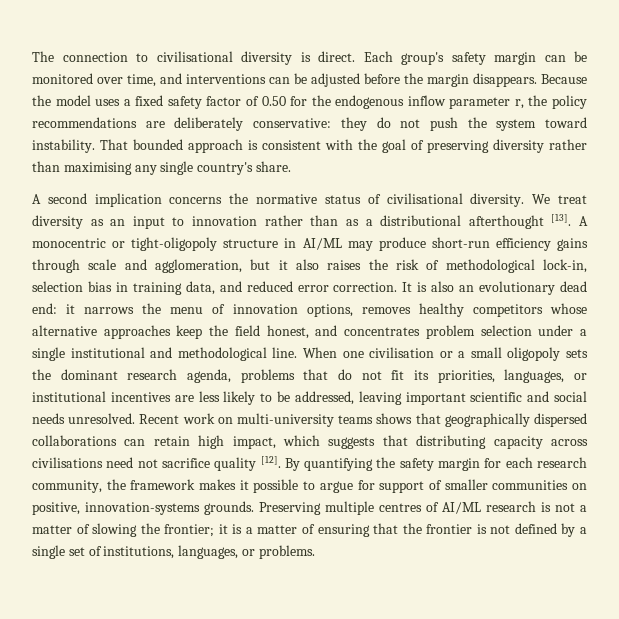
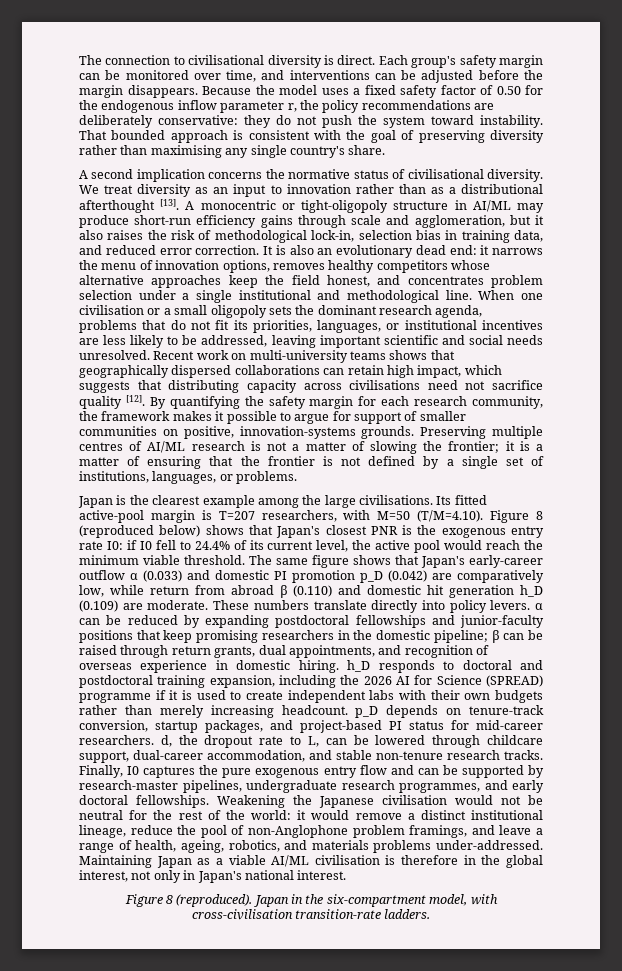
+ Japan is the clearest example among the large civilisations. Its fitted active-pool margin is T=207 researchers, with M=50 (T/M=4.10). Figure 8 (reproduced below) shows that Japan's closest PNR is the exogenous entry rate I0: if I0 fell to 24.4% of its current level, the active pool would reach the minimum viable threshold. The same figure shows that Japan's early-career outflow α (0.033) and domestic PI promotion p_D (0.042) are comparatively low, while return from abroad β (0.110) and domestic hit generation h_D (0.109) are moderate. These numbers translate directly into policy levers. α can be reduced by expanding postdoctoral fellowships and junior-faculty positions that keep promising researchers in the domestic pipeline; β can be raised through return grants, dual appointments, and recognition of overseas experience in domestic hiring. h_D responds to doctoral and postdoctoral training expansion, including the 2026 AI for Science (SPREAD) programme if it is used to create independent labs with their own budgets rather than merely increasing headcount. p_D depends on tenure-track conversion, startup packages, and project-based PI status for mid-career researchers. d, the dropout rate to L, can be lowered through childcare support, dual-career accommodation, and stable non-tenure research tracks. Finally, I0 captures the pure exogenous entry flow and can be supported by research-master pipelines, undergraduate research programmes, and early doctoral fellowships. Weakening the Japanese civilisation would not be neutral for the rest of the world: it would remove a distinct institutional lineage, reduce the pool of non-Anglophone problem framings, and leave a range of health, ageing, robotics, and materials problems under-addressed. Maintaining Japan as a viable AI/ML civilisation is therefore in the global interest, not only in Japan's national interest.
+ Figure 8 (reproduced). Japan in the six-compartment model, with cross-civilisation transition-rate ladders.

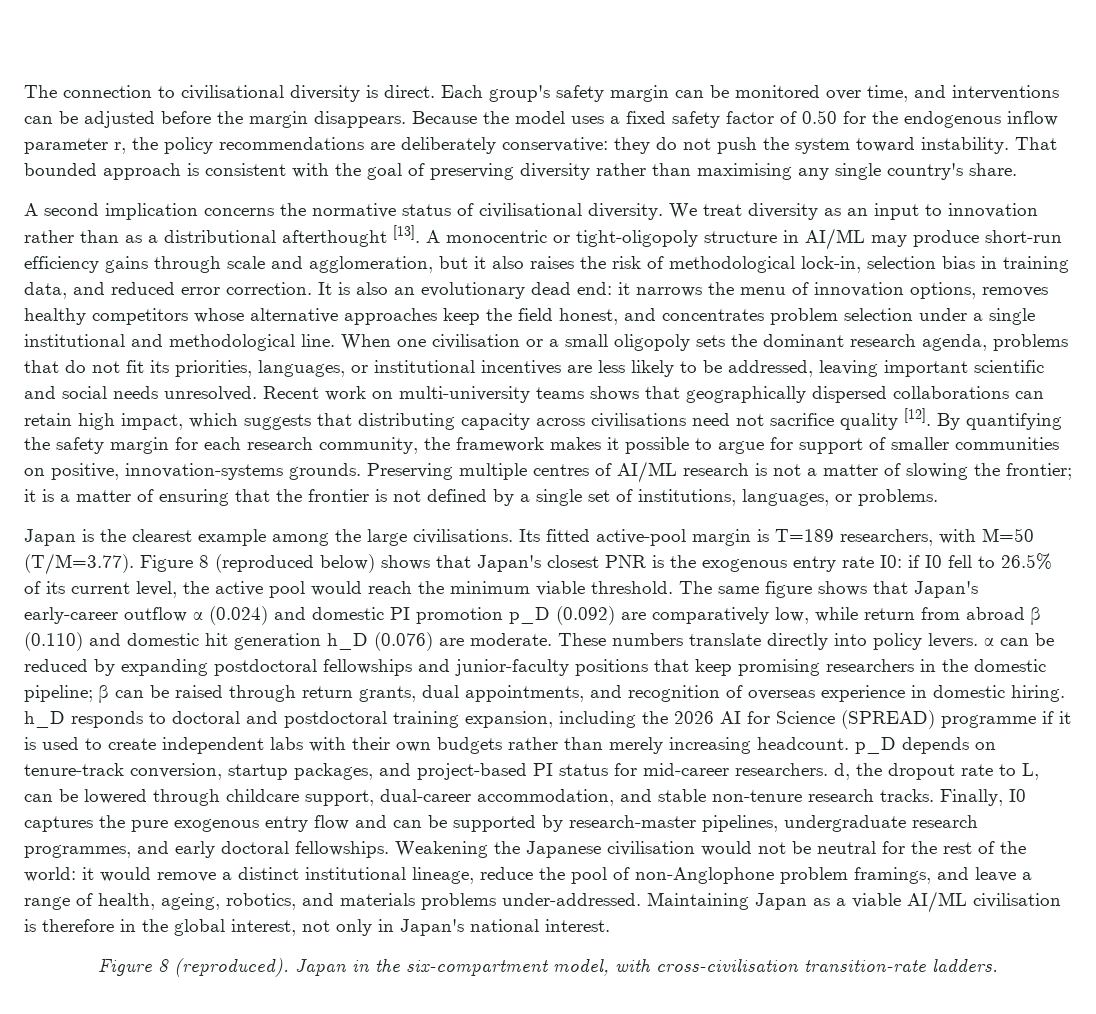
- Its fitted active-pool margin is T=207 researchers, with M=50 (T/M=4.10). Figure 8 (reproduced below) shows that Japan's closest PNR is the exogenous entry rate I0: if I0 fell to 24.4% of its current level, the active pool would reach the minimum viable threshold.
+ Its fitted active-pool margin is T=189 researchers, with M=50 (T/M=3.77). Figure 8 (reproduced below) shows that Japan's closest PNR is the exogenous entry rate I0: if I0 fell to 26.5% of its current level, the active pool would reach the minimum viable threshold.
- The same figure shows that Japan's early-career outflow α (0.033) and domestic PI promotion p_D (0.042) are comparatively low, while return from abroad β (0.110) and domestic hit generation h_D (0.109) are moderate.
+ The same figure shows that Japan's early-career outflow α (0.024) and domestic PI promotion p_D (0.092) are comparatively low, while return from abroad β (0.110) and domestic hit generation h_D (0.076) are moderate.

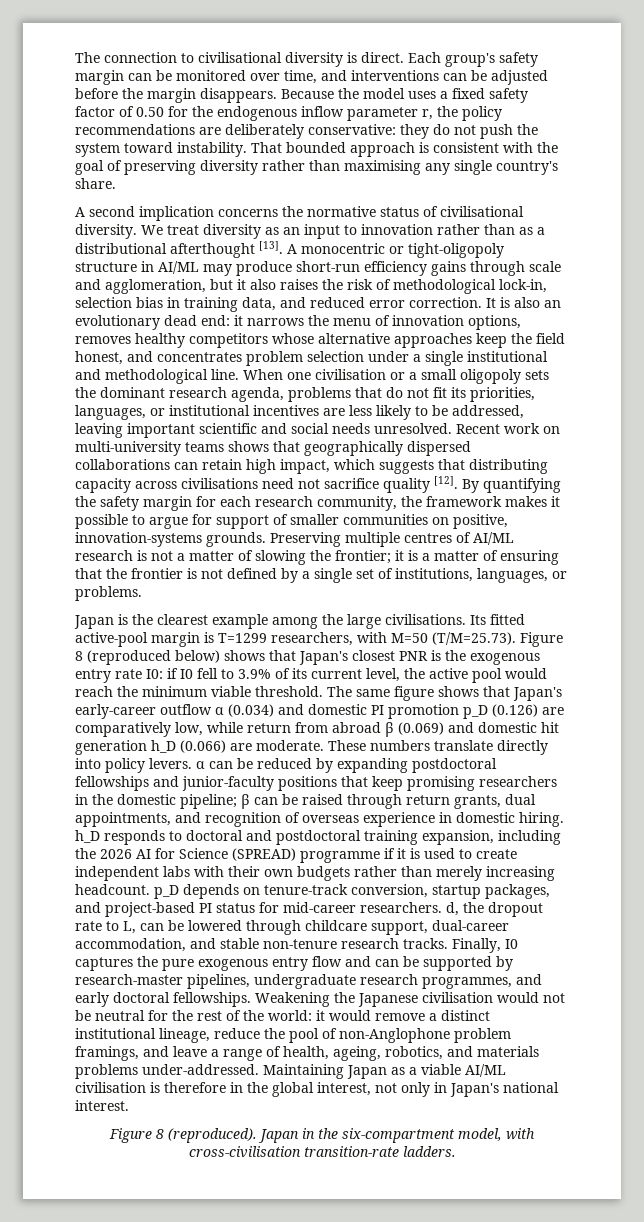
- Its fitted active-pool margin is T=189 researchers, with M=50 (T/M=3.77). Figure 8 (reproduced below) shows that Japan's closest PNR is the exogenous entry rate I0: if I0 fell to 26.5% of its current level, the active pool would reach the minimum viable threshold.
+ Its fitted active-pool margin is T=1299 researchers, with M=50 (T/M=25.73). Figure 8 (reproduced below) shows that Japan's closest PNR is the exogenous entry rate I0: if I0 fell to 3.9% of its current level, the active pool would reach the minimum viable threshold.
- The same figure shows that Japan's early-career outflow α (0.024) and domestic PI promotion p_D (0.092) are comparatively low, while return from abroad β (0.110) and domestic hit generation h_D (0.076) are moderate.
+ The same figure shows that Japan's early-career outflow α (0.034) and domestic PI promotion p_D (0.126) are comparatively low, while return from abroad β (0.069) and domestic hit generation h_D (0.066) are moderate.

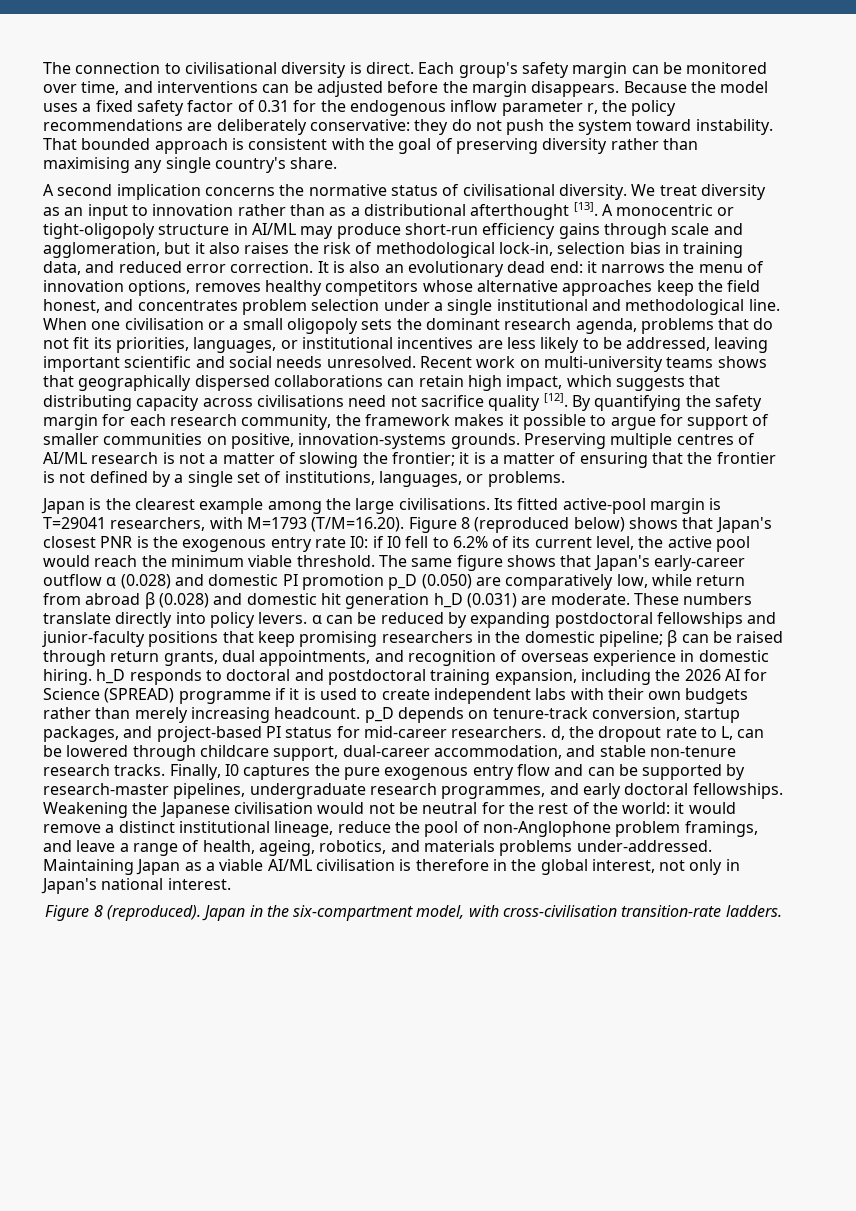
- Because the model uses a fixed safety factor of 0.50 for the endogenous inflow parameter r, the policy recommendations are deliberately conservative: they do not push the system toward instability.
+ Because the model uses a fixed safety factor of 0.31 for the endogenous inflow parameter r, the policy recommendations are deliberately conservative: they do not push the system toward instability.
- Its fitted active-pool margin is T=1299 researchers, with M=50 (T/M=25.73). Figure 8 (reproduced below) shows that Japan's closest PNR is the exogenous entry rate I0: if I0 fell to 3.9% of its current level, the active pool would reach the minimum viable threshold.
+ Its fitted active-pool margin is T=29041 researchers, with M=1793 (T/M=16.20). Figure 8 (reproduced below) shows that Japan's closest PNR is the exogenous entry rate I0: if I0 fell to 6.2% of its current level, the active pool would reach the minimum viable threshold.
- The same figure shows that Japan's early-career outflow α (0.034) and domestic PI promotion p_D (0.126) are comparatively low, while return from abroad β (0.069) and domestic hit generation h_D (0.066) are moderate.
+ The same figure shows that Japan's early-career outflow α (0.028) and domestic PI promotion p_D (0.050) are comparatively low, while return from abroad β (0.028) and domestic hit generation h_D (0.031) are moderate.

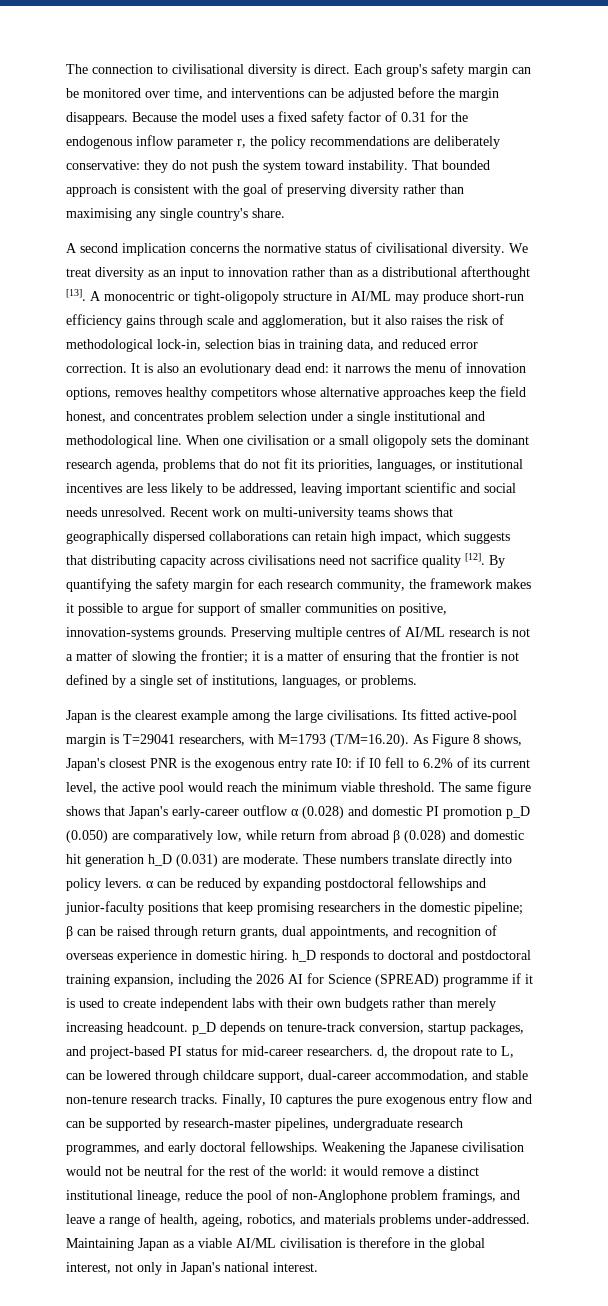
- Its fitted active-pool margin is T=29041 researchers, with M=1793 (T/M=16.20). Figure 8 (reproduced below) shows that Japan's closest PNR is the exogenous entry rate I0: if I0 fell to 6.2% of its current level, the active pool would reach the minimum viable threshold.
+ Its fitted active-pool margin is T=29041 researchers, with M=1793 (T/M=16.20). As Figure 8 shows, Japan's closest PNR is the exogenous entry rate I0: if I0 fell to 6.2% of its current level, the active pool would reach the minimum viable threshold.
- Figure 8 (reproduced). Japan in the six-compartment model, with cross-civilisation transition-rate ladders.

